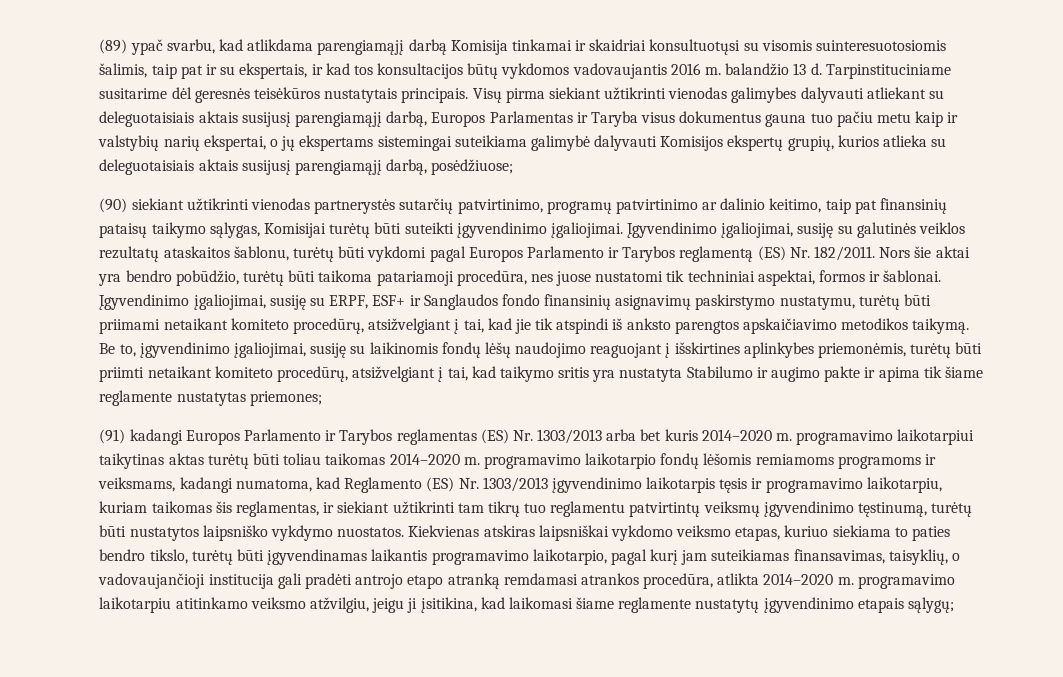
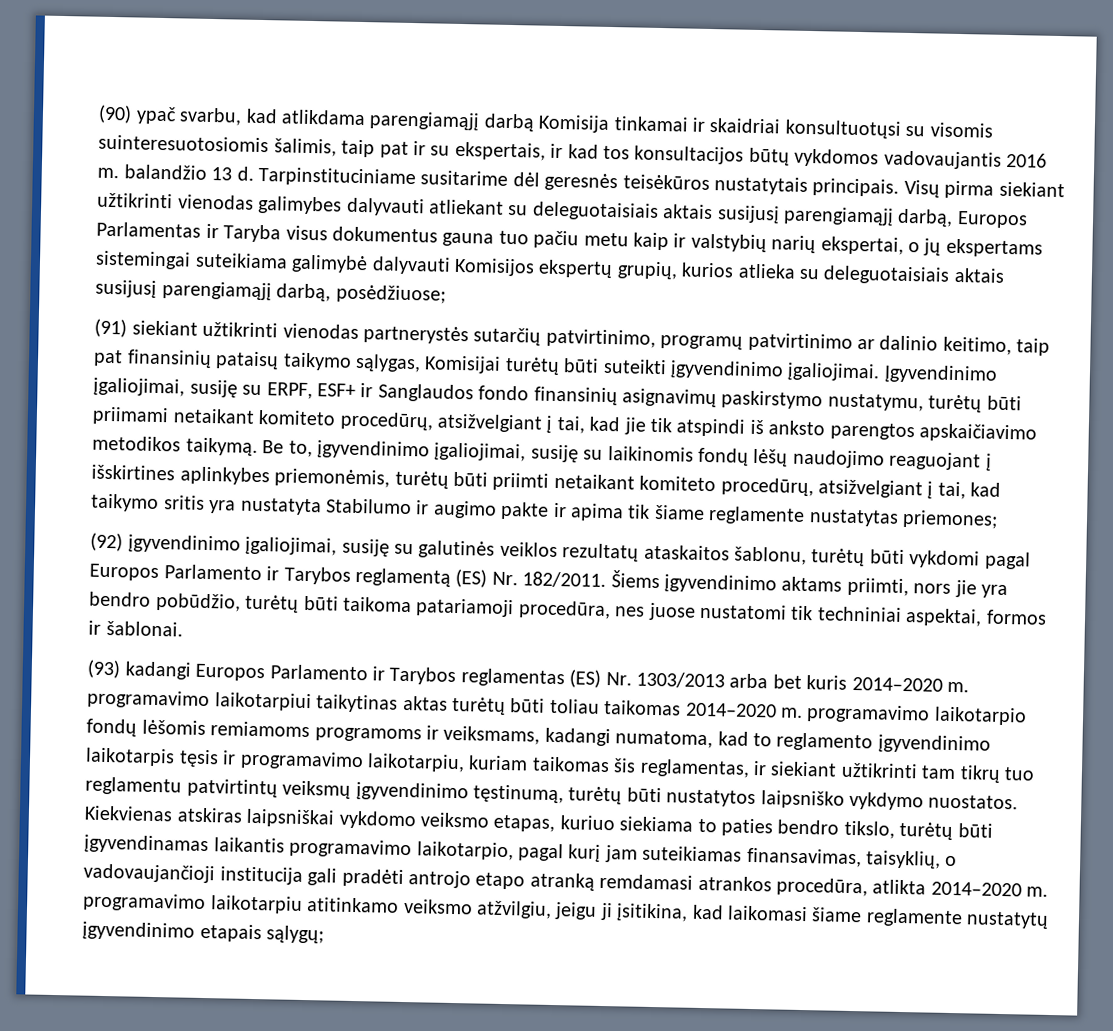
- (89) ypač svarbu, kad atlikdama parengiamąjį darbą Komisija tinkamai ir skaidriai konsultuotųsi su visomis suinteresuotosiomis šalimis, taip pat ir su ekspertais, ir kad tos konsultacijos būtų vykdomos vadovaujantis 2016 m. balandžio 13 d.
+ (90) ypač svarbu, kad atlikdama parengiamąjį darbą Komisija tinkamai ir skaidriai konsultuotųsi su visomis suinteresuotosiomis šalimis, taip pat ir su ekspertais, ir kad tos konsultacijos būtų vykdomos vadovaujantis 2016 m. balandžio 13 d.
- (90) siekiant užtikrinti vienodas partnerystės sutarčių patvirtinimo, programų patvirtinimo ar dalinio keitimo, taip pat finansinių pataisų taikymo sąlygas, Komisijai turėtų būti suteikti įgyvendinimo įgaliojimai.
+ (91) siekiant užtikrinti vienodas partnerystės sutarčių patvirtinimo, programų patvirtinimo ar dalinio keitimo, taip pat finansinių pataisų taikymo sąlygas, Komisijai turėtų būti suteikti įgyvendinimo įgaliojimai.
- Įgyvendinimo įgaliojimai, susiję su galutinės veiklos rezultatų ataskaitos šablonu, turėtų būti vykdomi pagal Europos Parlamento ir Tarybos reglamentą (ES) Nr. 182/2011. Nors šie aktai yra bendro pobūdžio, turėtų būti taikoma patariamoji procedūra, nes juose nustatomi tik techniniai aspektai, formos ir šablonai. Įgyvendinimo įgaliojimai, susiję su ERPF, ESF+ ir Sanglaudos fondo finansinių asignavimų paskirstymo nustatymu, turėtų būti priimami netaikant komiteto procedūrų, atsižvelgiant į tai, kad jie tik atspindi iš anksto parengtos apskaičiavimo metodikos taikymą.
+ Įgyvendinimo įgaliojimai, susiję su ERPF, ESF+ ir Sanglaudos fondo finansinių asignavimų paskirstymo nustatymu, turėtų būti priimami netaikant komiteto procedūrų, atsižvelgiant į tai, kad jie tik atspindi iš anksto parengtos apskaičiavimo metodikos taikymą.
- (91) kadangi Europos Parlamento ir Tarybos reglamentas (ES) Nr. 1303/2013 arba bet kuris 2014–2020 m. programavimo laikotarpiui taikytinas aktas turėtų būti toliau taikomas 2014–2020 m. programavimo laikotarpio fondų lėšomis remiamoms programoms ir veiksmams, kadangi numatoma, kad Reglamento (ES) Nr. 1303/2013 įgyvendinimo laikotarpis tęsis ir programavimo laikotarpiu, kuriam taikomas šis reglamentas, ir siekiant užtikrinti tam tikrų tuo reglamentu patvirtintų veiksmų įgyvendinimo tęstinumą, turėtų būti nustatytos laipsniško vykdymo nuostatos.
+ (92) įgyvendinimo įgaliojimai, susiję su galutinės veiklos rezultatų ataskaitos šablonu, turėtų būti vykdomi pagal Europos Parlamento ir Tarybos reglamentą (ES) Nr. 182/2011. Šiems įgyvendinimo aktams priimti, nors jie yra bendro pobūdžio, turėtų būti taikoma patariamoji procedūra, nes juose nustatomi tik techniniai aspektai, formos ir šablonai.
+ (93) kadangi Europos Parlamento ir Tarybos reglamentas (ES) Nr. 1303/2013 arba bet kuris 2014–2020 m. programavimo laikotarpiui taikytinas aktas turėtų būti toliau taikomas 2014–2020 m. programavimo laikotarpio fondų lėšomis remiamoms programoms ir veiksmams, kadangi numatoma, kad to reglamento įgyvendinimo laikotarpis tęsis ir programavimo laikotarpiu, kuriam taikomas šis reglamentas, ir siekiant užtikrinti tam tikrų tuo reglamentu patvirtintų veiksmų įgyvendinimo tęstinumą, turėtų būti nustatytos laipsniško vykdymo nuostatos.

